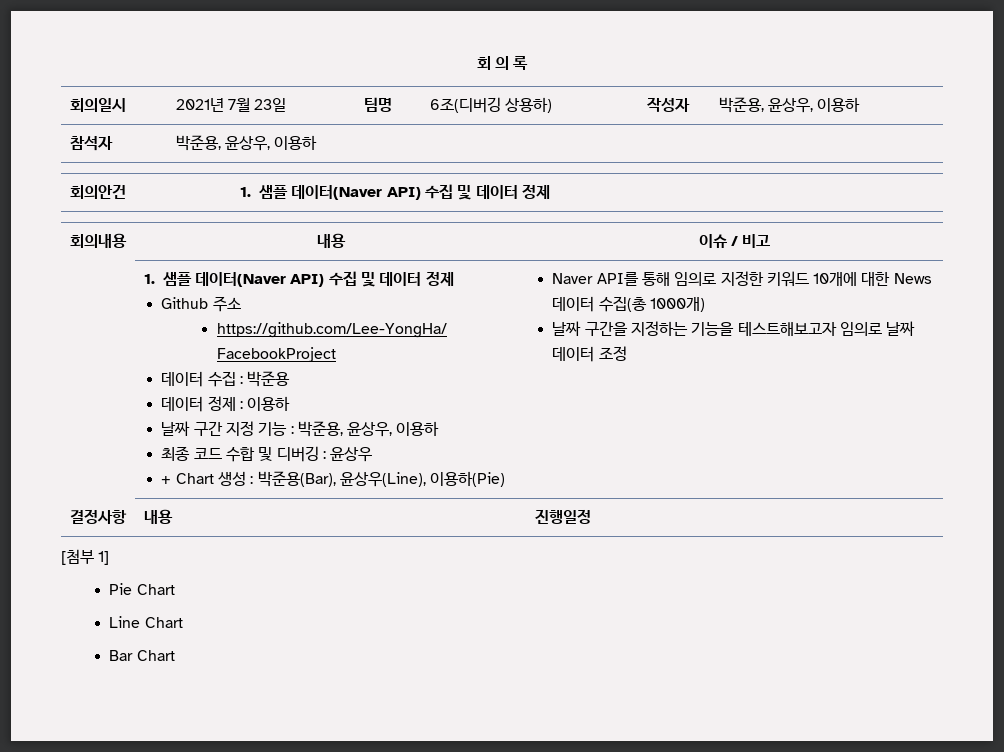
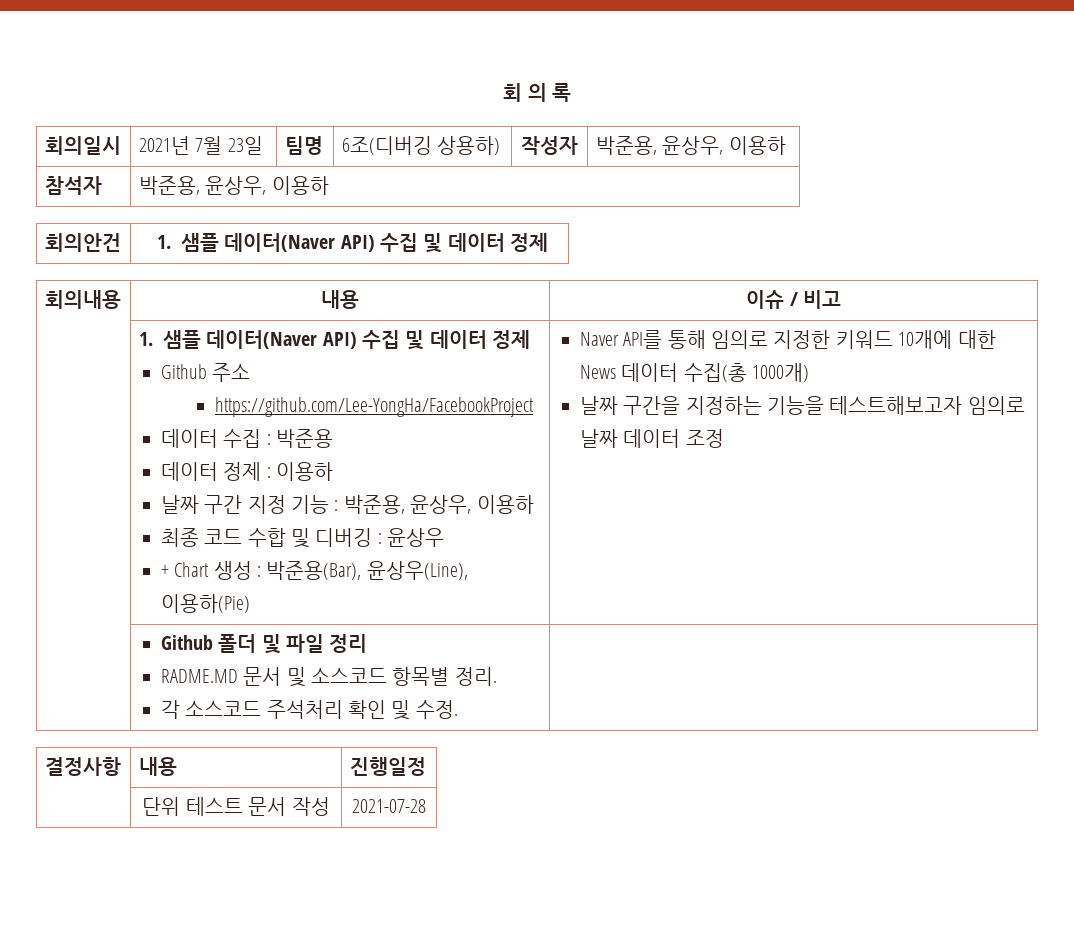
+ | Github 폴더 및 파일 정리
+ RADME.MD 문서 및 소스코드 항목별 정리.
+ 각 소스코드 주석처리 확인 및 수정. |
  결정사항 | 내용 | 진행일정
- [첨부 1]
- Pie Chart
- Line Chart
- Bar Chart
+ | 단위 테스트 문서 작성 | 2021-07-28

